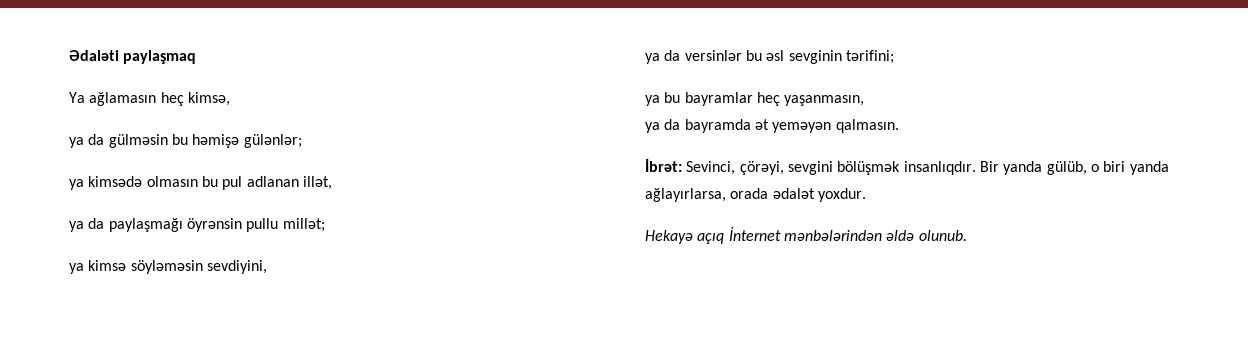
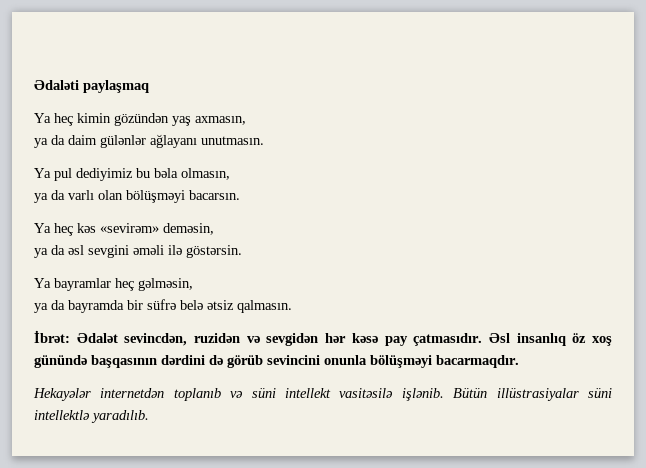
- Ya ağlamasın heç kimsə,
- ya da gülməsin bu həmişə gülənlər;
- ya kimsədə olmasın bu pul adlanan illət,
- ya da paylaşmağı öyrənsin pullu millət;
- ya kimsə söyləməsin sevdiyini,
- ya da versinlər bu əsl sevginin tərifini;
- ya bu bayramlar heç yaşanmasın,
+ Ya heç kimin gözündən yaş axmasın,
+ ya da daim gülənlər ağlayanı unutmasın.
+ Ya pul dediyimiz bu bəla olmasın,
+ ya da varlı olan bölüşməyi bacarsın.
+ Ya heç kəs «sevirəm» deməsin,
+ ya da əsl sevgini əməli ilə göstərsin.
+ Ya bayramlar heç gəlməsin,
- ya da bayramda ət yeməyən qalmasın.
- İbrət: Sevinci, çörəyi, sevgini bölüşmək insanlıqdır. Bir yanda gülüb, o biri yanda ağlayırlarsa, orada ədalət yoxdur.
- Hekayə açıq İnternet mənbələrindən əldə olunub.
+ ya da bayramda bir süfrə belə ətsiz qalmasın.
+ İbrət: Ədalət sevincdən, ruzidən və sevgidən hər kəsə pay çatmasıdır. Əsl insanlıq öz xoş günündə başqasının dərdini də görüb sevincini onunla bölüşməyi bacarmaqdır.
+ Hekayələr internetdən toplanıb və süni intellekt vasitəsilə işlənib. Bütün illüstrasiyalar süni intellektlə yaradılıb.

